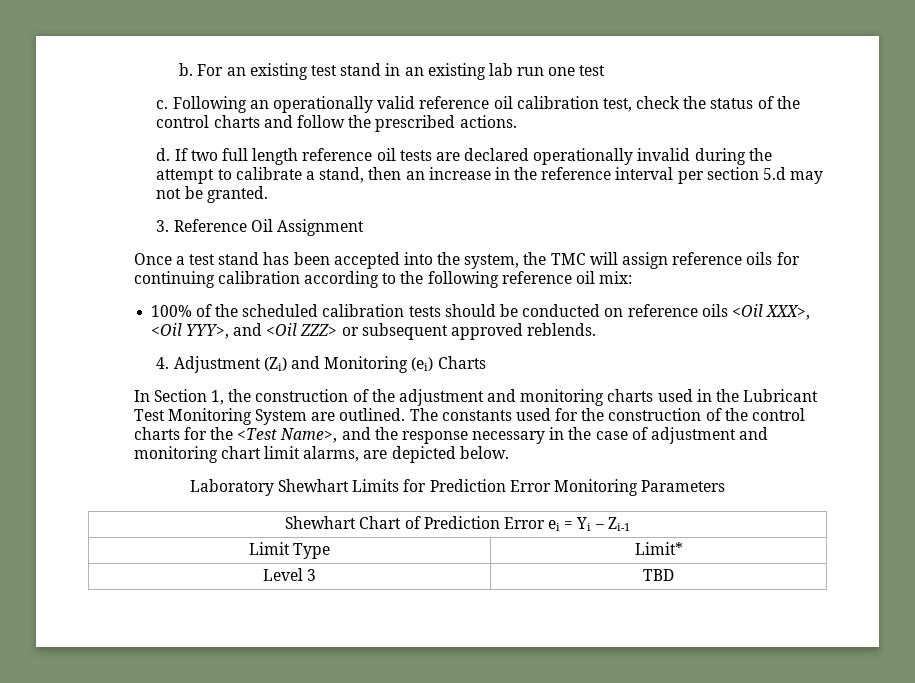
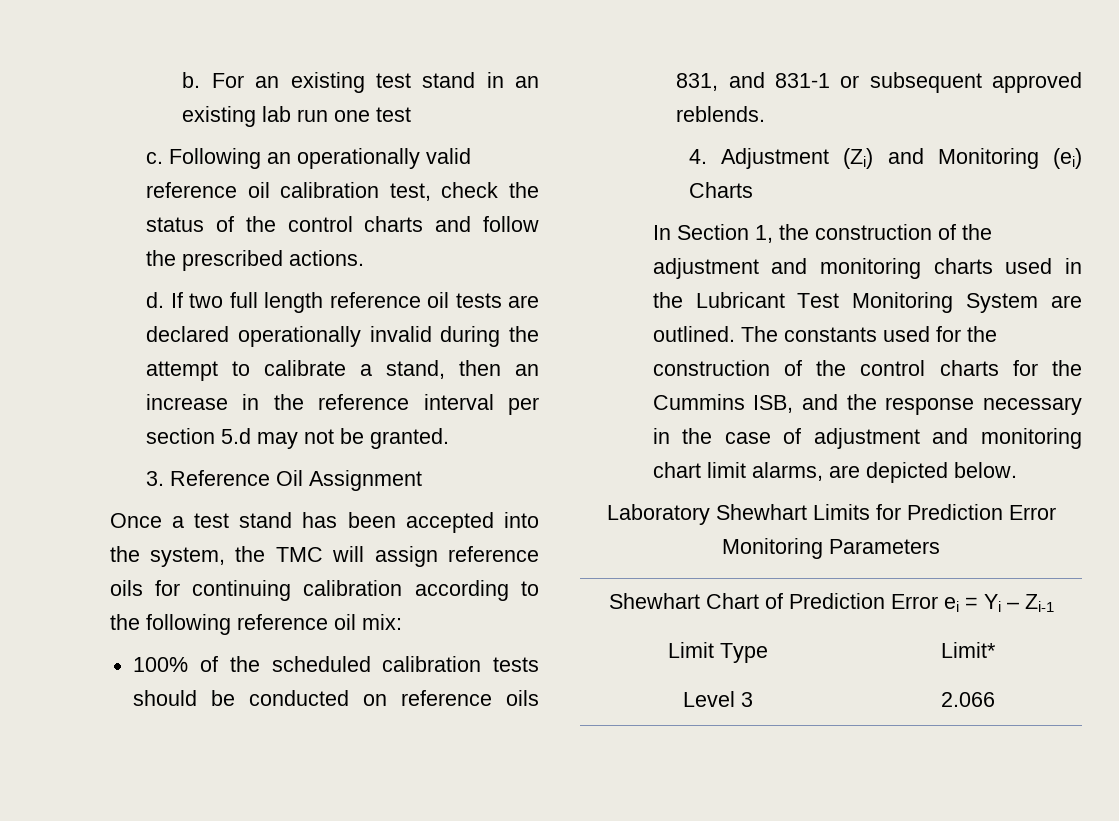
- 100% of the scheduled calibration tests should be conducted on reference oils <Oil XXX>, <Oil YYY>, and <Oil ZZZ> or subsequent approved reblends.
+ 100% of the scheduled calibration tests should be conducted on reference oils 831, and 831-1 or subsequent approved reblends.
- The constants used for the construction of the control charts for the <Test Name>, and the response necessary in the case of adjustment and monitoring chart limit alarms, are depicted below.
+ The constants used for the construction of the control charts for the Cummins ISB, and the response necessary in the case of adjustment and monitoring chart limit alarms, are depicted below.
- Level 3 | TBD
+ Level 3 | 2.066

